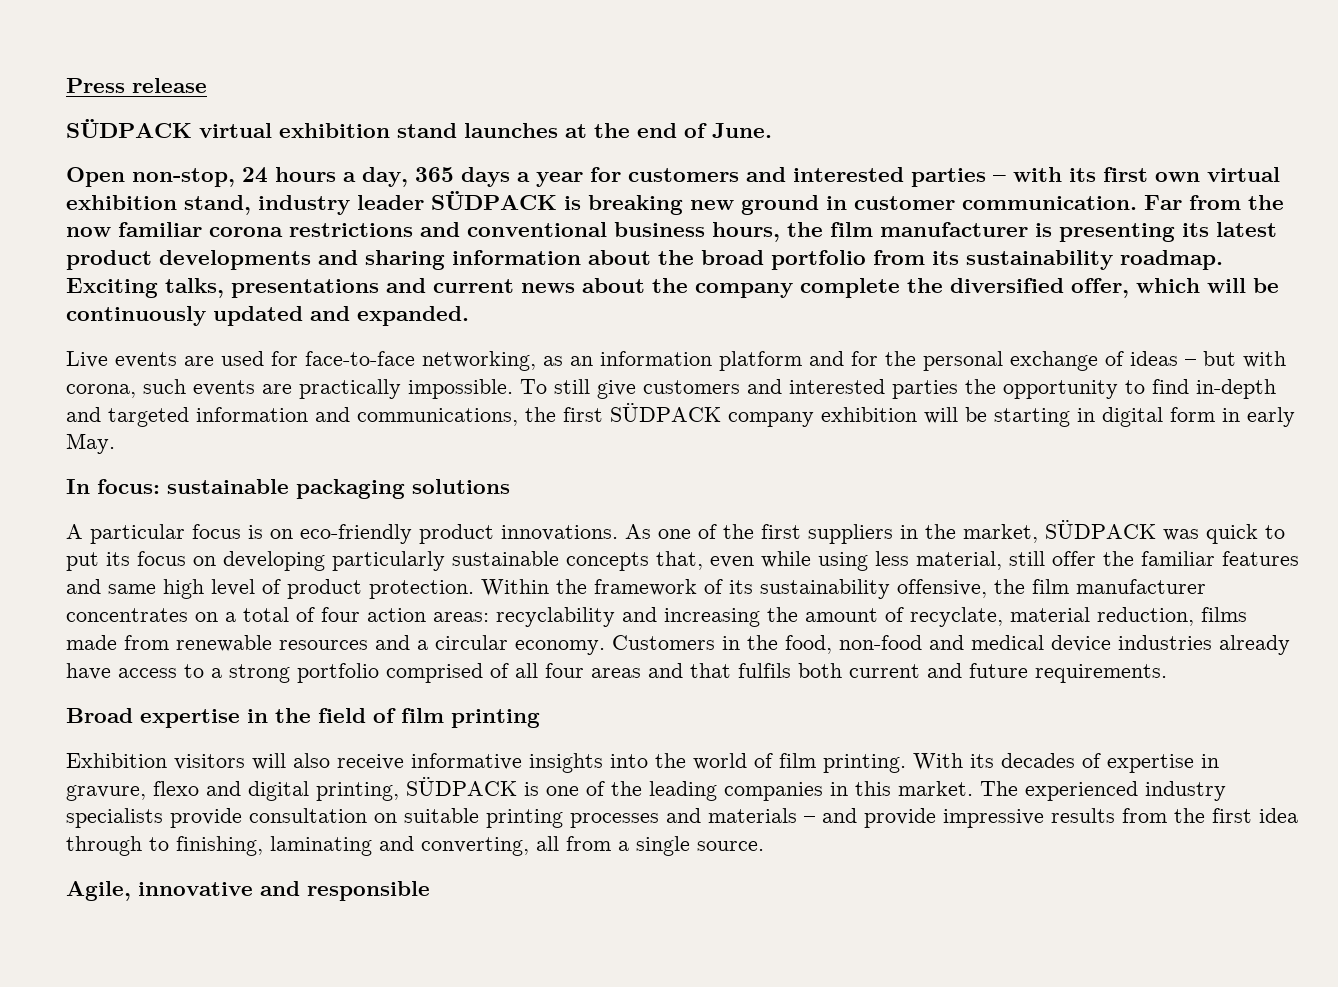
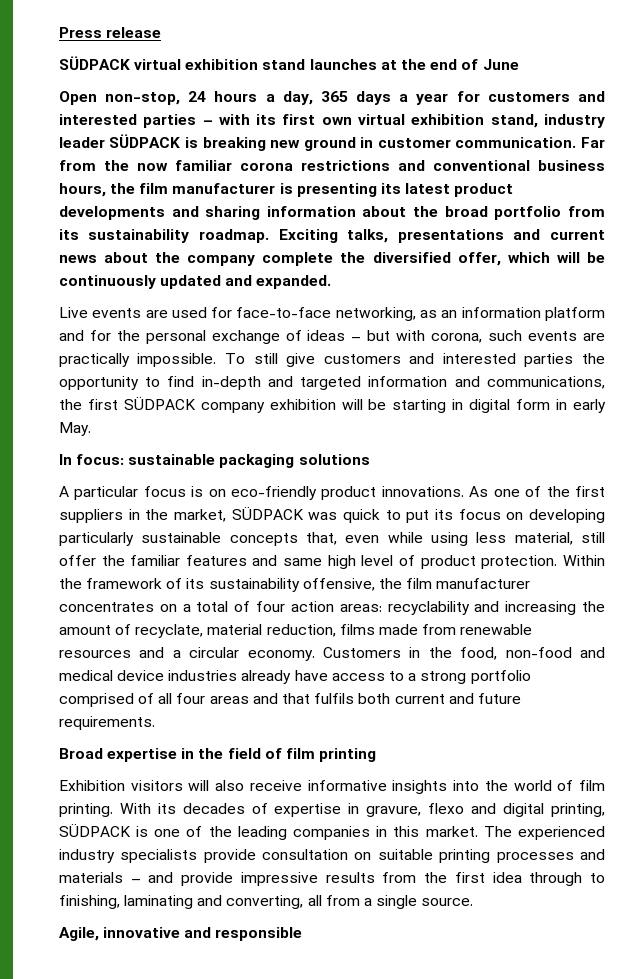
- SÜDPACK virtual exhibition stand launches at the end of June.
+ SÜDPACK virtual exhibition stand launches at the end of June

